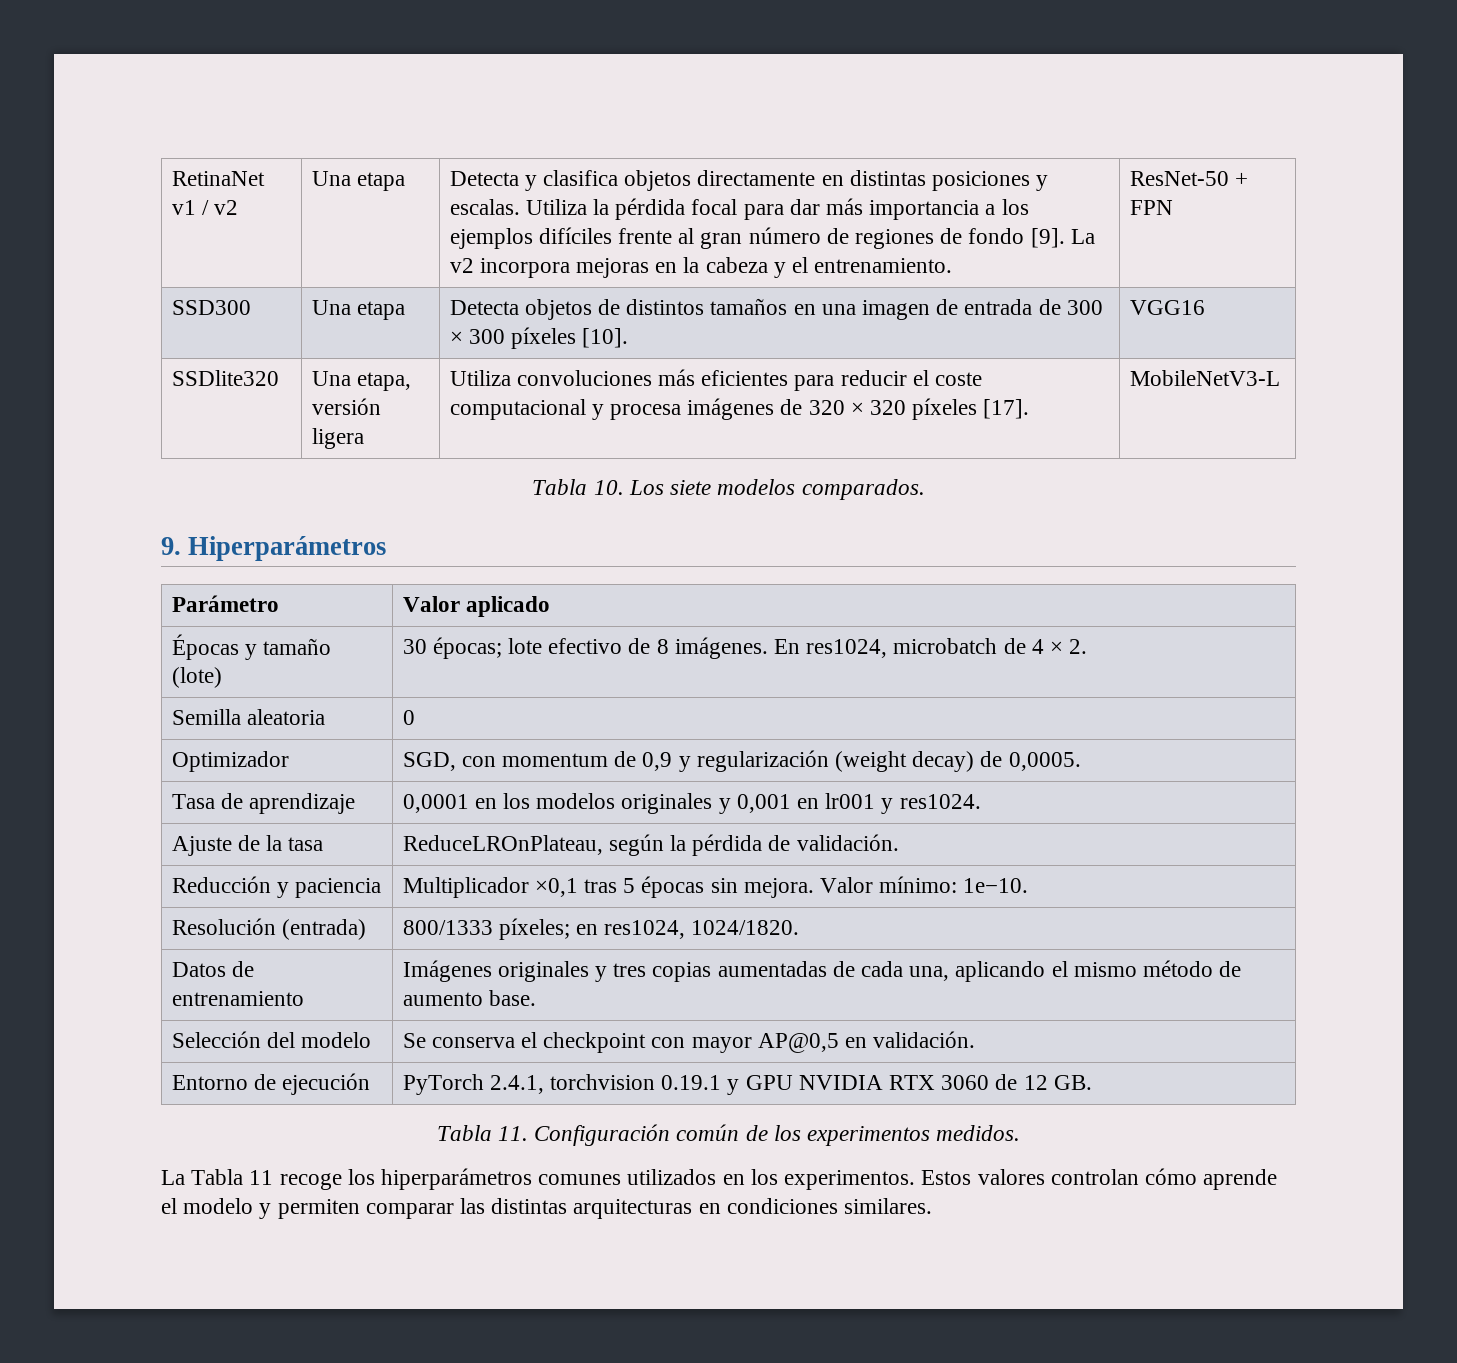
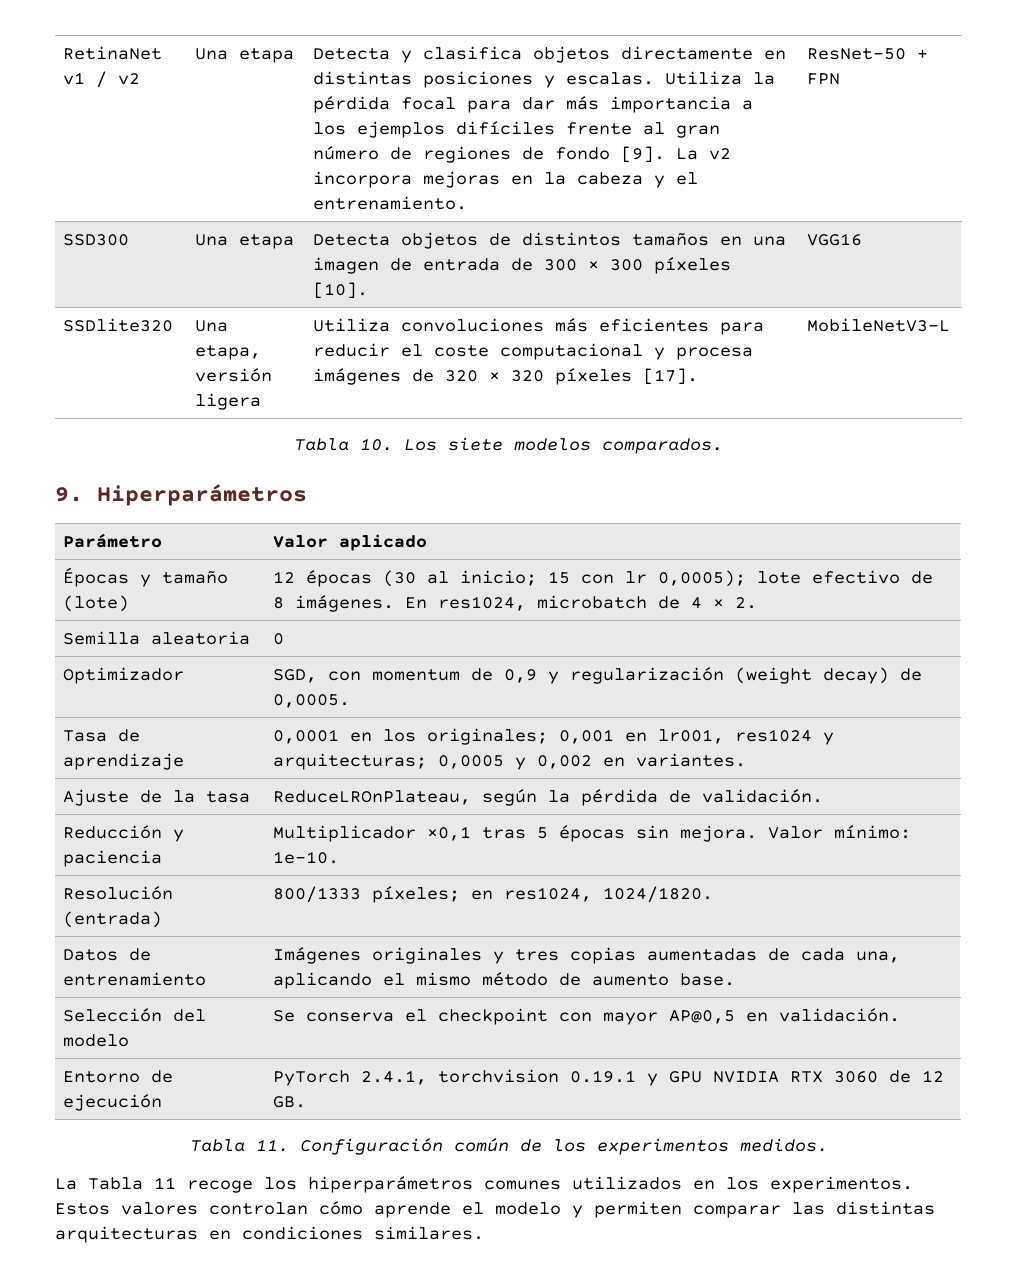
- Épocas y tamaño (lote) | 30 épocas; lote efectivo de 8 imágenes. En res1024, microbatch de 4 × 2.
+ Épocas y tamaño (lote) | 12 épocas (30 al inicio; 15 con lr 0,0005); lote efectivo de 8 imágenes. En res1024, microbatch de 4 × 2.
- Tasa de aprendizaje | 0,0001 en los modelos originales y 0,001 en lr001 y res1024.
+ Tasa de aprendizaje | 0,0001 en los originales; 0,001 en lr001, res1024 y arquitecturas; 0,0005 y 0,002 en variantes.

